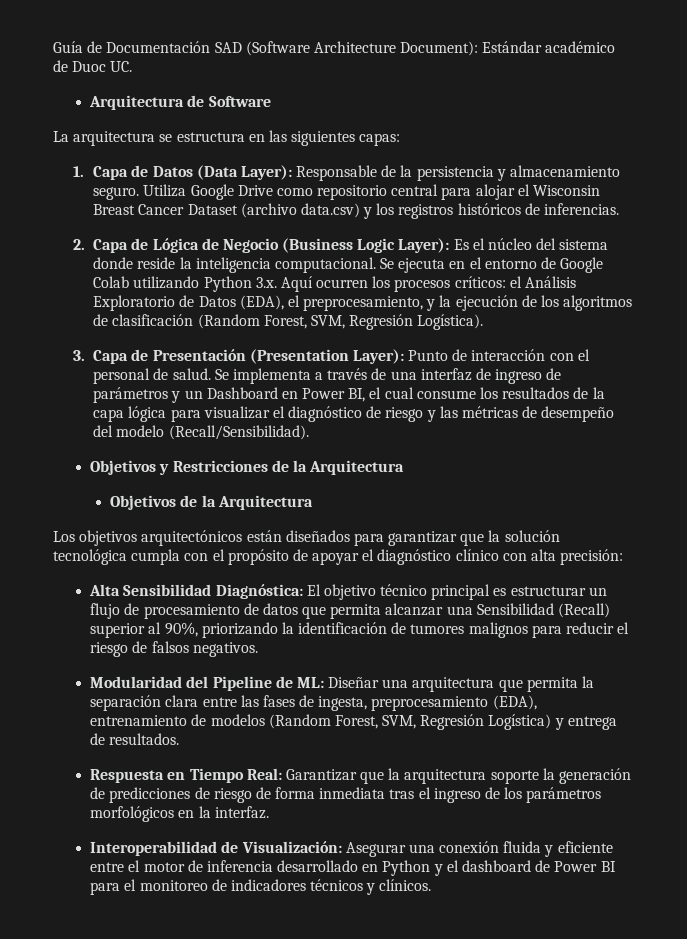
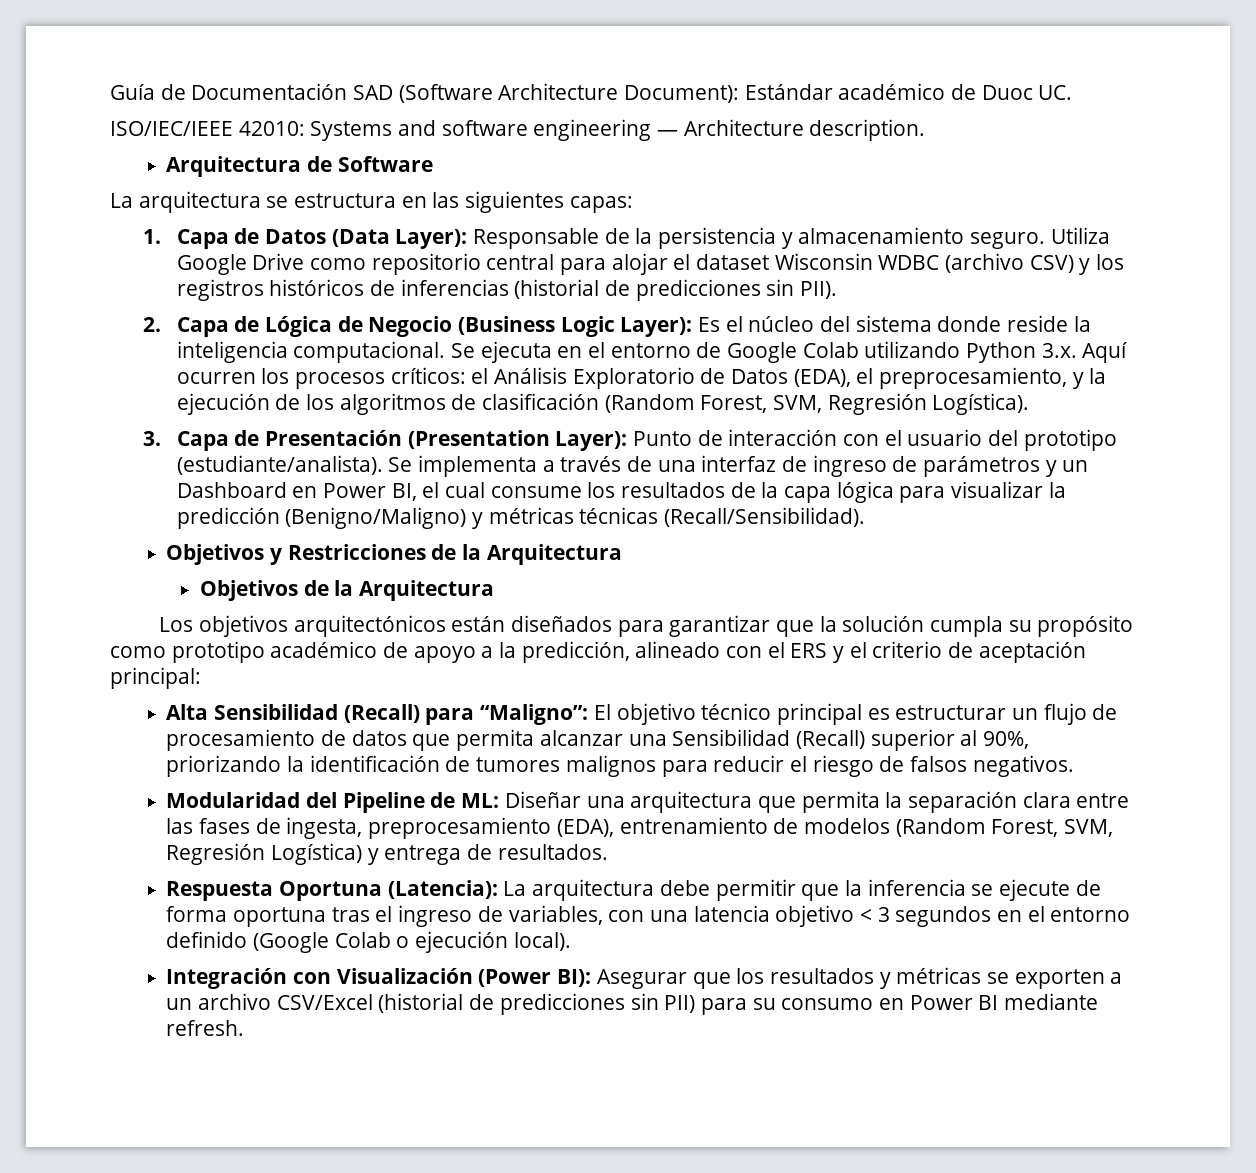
+ ISO/IEC/IEEE 42010: Systems and software engineering — Architecture description.
- Utiliza Google Drive como repositorio central para alojar el Wisconsin Breast Cancer Dataset (archivo data.csv) y los registros históricos de inferencias.
+ Utiliza Google Drive como repositorio central para alojar el dataset Wisconsin WDBC (archivo CSV) y los registros históricos de inferencias (historial de predicciones sin PII).
- 3. Capa de Presentación (Presentation Layer): Punto de interacción con el personal de salud.
+ 3. Capa de Presentación (Presentation Layer): Punto de interacción con el usuario del prototipo (estudiante/analista).
- Se implementa a través de una interfaz de ingreso de parámetros y un Dashboard en Power BI, el cual consume los resultados de la capa lógica para visualizar el diagnóstico de riesgo y las métricas de desempeño del modelo (Recall/Sensibilidad).
+ Se implementa a través de una interfaz de ingreso de parámetros y un Dashboard en Power BI, el cual consume los resultados de la capa lógica para visualizar la predicción (Benigno/Maligno) y métricas técnicas (Recall/Sensibilidad).
- Los objetivos arquitectónicos están diseñados para garantizar que la solución tecnológica cumpla con el propósito de apoyar el diagnóstico clínico con alta precisión:
+ Los objetivos arquitectónicos están diseñados para garantizar que la solución cumpla su propósito como prototipo académico de apoyo a la predicción, alineado con el ERS y el criterio de aceptación principal:
- Alta Sensibilidad Diagnóstica: El objetivo técnico principal es estructurar un flujo de procesamiento de datos que permita alcanzar una Sensibilidad (Recall) superior al 90%, priorizando la identificación de tumores malignos para reducir el riesgo de falsos negativos.
+ Alta Sensibilidad (Recall) para “Maligno”: El objetivo técnico principal es estructurar un flujo de procesamiento de datos que permita alcanzar una Sensibilidad (Recall) superior al 90%, priorizando la identificación de tumores malignos para reducir el riesgo de falsos negativos.
- Respuesta en Tiempo Real: Garantizar que la arquitectura soporte la generación de predicciones de riesgo de forma inmediata tras el ingreso de los parámetros morfológicos en la interfaz.
- Interoperabilidad de Visualización: Asegurar una conexión fluida y eficiente entre el motor de inferencia desarrollado en Python y el dashboard de Power BI para el monitoreo de indicadores técnicos y clínicos.
+ Respuesta Oportuna (Latencia): La arquitectura debe permitir que la inferencia se ejecute de forma oportuna tras el ingreso de variables, con una latencia objetivo < 3 segundos en el entorno definido (Google Colab o ejecución local).
+ Integración con Visualización (Power BI): Asegurar que los resultados y métricas se exporten a un archivo CSV/Excel (historial de predicciones sin PII) para su consumo en Power BI mediante refresh.

